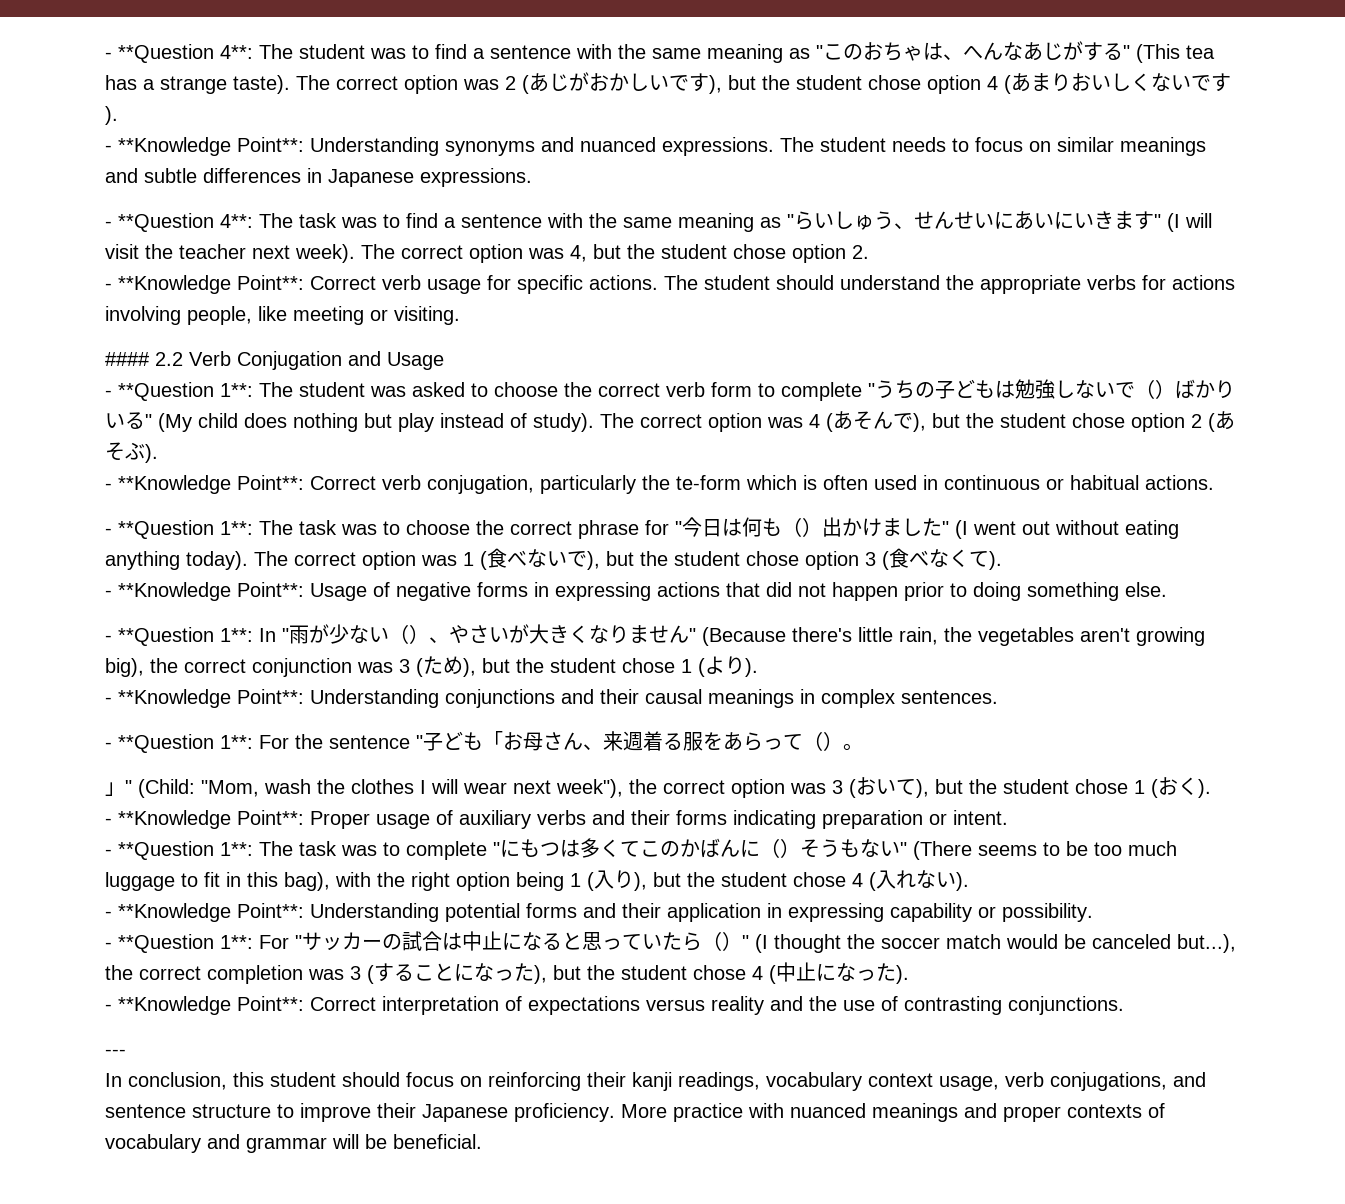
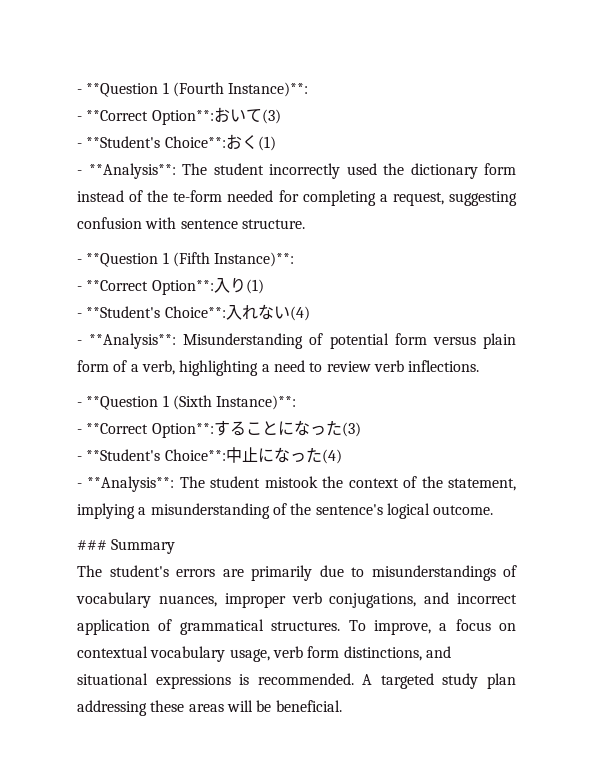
- - **Question 4**: The student was to find a sentence with the same meaning as "このおちゃは、へんなあじがする" (This tea has a strange taste). The correct option was 2 (あじがおかしいです), but the student chose option 4 (あまりおいしくないです).
- - **Knowledge Point**: Understanding synonyms and nuanced expressions. The student needs to focus on similar meanings and subtle differences in Japanese expressions.
- - **Question 4**: The task was to find a sentence with the same meaning as "らいしゅう、せんせいにあいにいきます" (I will visit the teacher next week). The correct option was 4, but the student chose option 2.
- - **Knowledge Point**: Correct verb usage for specific actions. The student should understand the appropriate verbs for actions involving people, like meeting or visiting.
- #### 2.2 Verb Conjugation and Usage
- - **Question 1**: The student was asked to choose the correct verb form to complete "うちの子どもは勉強しないで（）ばかりいる" (My child does nothing but play instead of study). The correct option was 4 (あそんで), but the student chose option 2 (あそぶ).
- - **Knowledge Point**: Correct verb conjugation, particularly the te-form which is often used in continuous or habitual actions.
- - **Question 1**: The task was to choose the correct phrase for "今日は何も（）出かけました" (I went out without eating anything today). The correct option was 1 (食べないで), but the student chose option 3 (食べなくて).
- - **Knowledge Point**: Usage of negative forms in expressing actions that did not happen prior to doing something else.
- - **Question 1**: In "雨が少ない（）、やさいが大きくなりません" (Because there's little rain, the vegetables aren't growing big), the correct conjunction was 3 (ため), but the student chose 1 (より).
- - **Knowledge Point**: Understanding conjunctions and their causal meanings in complex sentences.
- - **Question 1**: For the sentence "子ども「お母さん、来週着る服をあらって（）。
- 」" (Child: "Mom, wash the clothes I will wear next week"), the correct option was 3 (おいて), but the student chose 1 (おく).
- - **Knowledge Point**: Proper usage of auxiliary verbs and their forms indicating preparation or intent.
- - **Question 1**: The task was to complete "にもつは多くてこのかばんに（）そうもない" (There seems to be too much luggage to fit in this bag), with the right option being 1 (入り), but the student chose 4 (入れない).
- - **Knowledge Point**: Understanding potential forms and their application in expressing capability or possibility.
- - **Question 1**: For "サッカーの試合は中止になると思っていたら（）" (I thought the soccer match would be canceled but...), the correct completion was 3 (することになった), but the student chose 4 (中止になった).
- - **Knowledge Point**: Correct interpretation of expectations versus reality and the use of contrasting conjunctions.
- ---
- In conclusion, this student should focus on reinforcing their kanji readings, vocabulary context usage, verb conjugations, and sentence structure to improve their Japanese proficiency. More practice with nuanced meanings and proper contexts of vocabulary and grammar will be beneficial.
+ - **Question 1 (Fourth Instance)**:
+ - **Correct Option**:おいて(3)
+ - **Student's Choice**:おく(1)
+ - **Analysis**: The student incorrectly used the dictionary form instead of the te-form needed for completing a request, suggesting confusion with sentence structure.
+ - **Question 1 (Fifth Instance)**:
+ - **Correct Option**:入り(1)
+ - **Student's Choice**:入れない(4)
+ - **Analysis**: Misunderstanding of potential form versus plain form of a verb, highlighting a need to review verb inflections.
+ - **Question 1 (Sixth Instance)**:
+ - **Correct Option**:することになった(3)
+ - **Student's Choice**:中止になった(4)
+ - **Analysis**: The student mistook the context of the statement, implying a misunderstanding of the sentence's logical outcome.
+ ### Summary
+ The student's errors are primarily due to misunderstandings of vocabulary nuances, improper verb conjugations, and incorrect application of grammatical structures. To improve, a focus on contextual vocabulary usage, verb form distinctions, and situational expressions is recommended. A targeted study plan addressing these areas will be beneficial.

